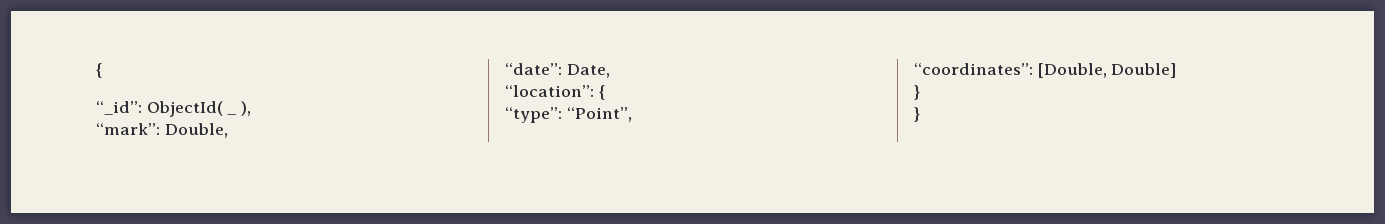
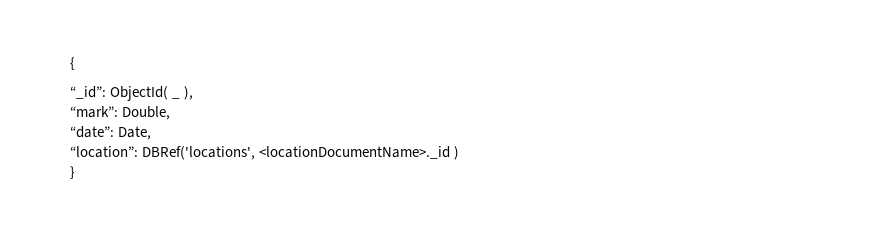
- “location”: {
- “type”: “Point”,
- “coordinates”: [Double, Double]
- }
+ “location”: DBRef('locations', <locationDocumentName>._id )

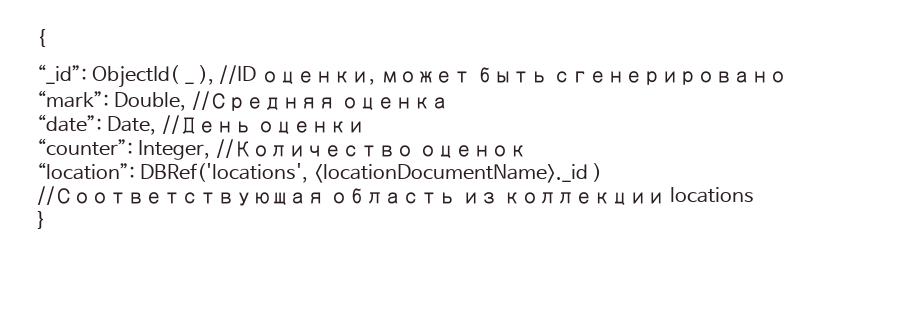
- “_id”: ObjectId( _ ),
+ “_id”: ObjectId( _ ), //ID оценки, может быть сгенерировано
- “mark”: Double,
+ “mark”: Double, //Средняя оценка
- “date”: Date,
+ “date”: Date, //День оценки
+ “counter”: Integer, //Количество оценок
- “location”: DBRef('locations', <locationDocumentName>._id )
+ “location”: DBRef('locations', <locationDocumentName>._id ) //Соответствующая область из коллекции locations

